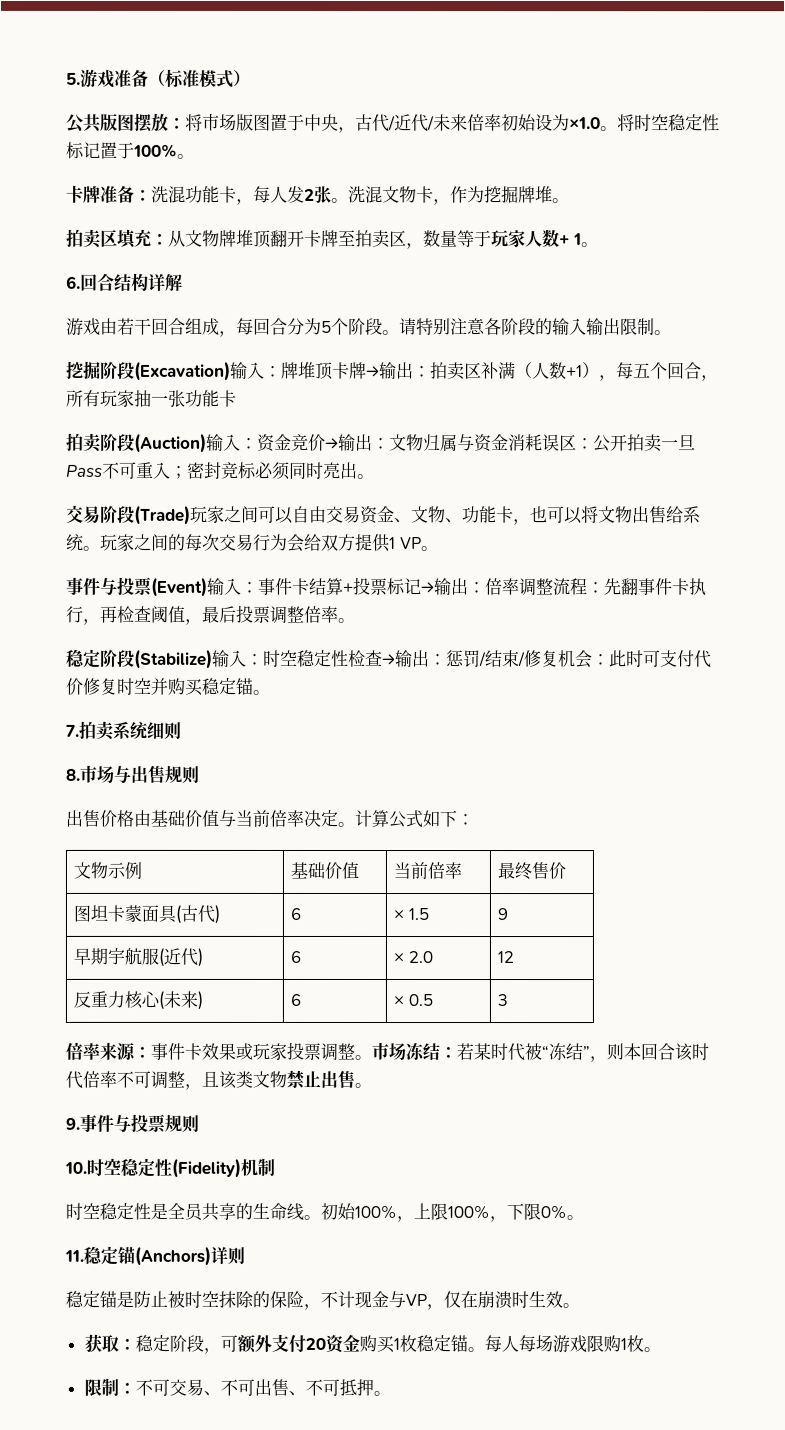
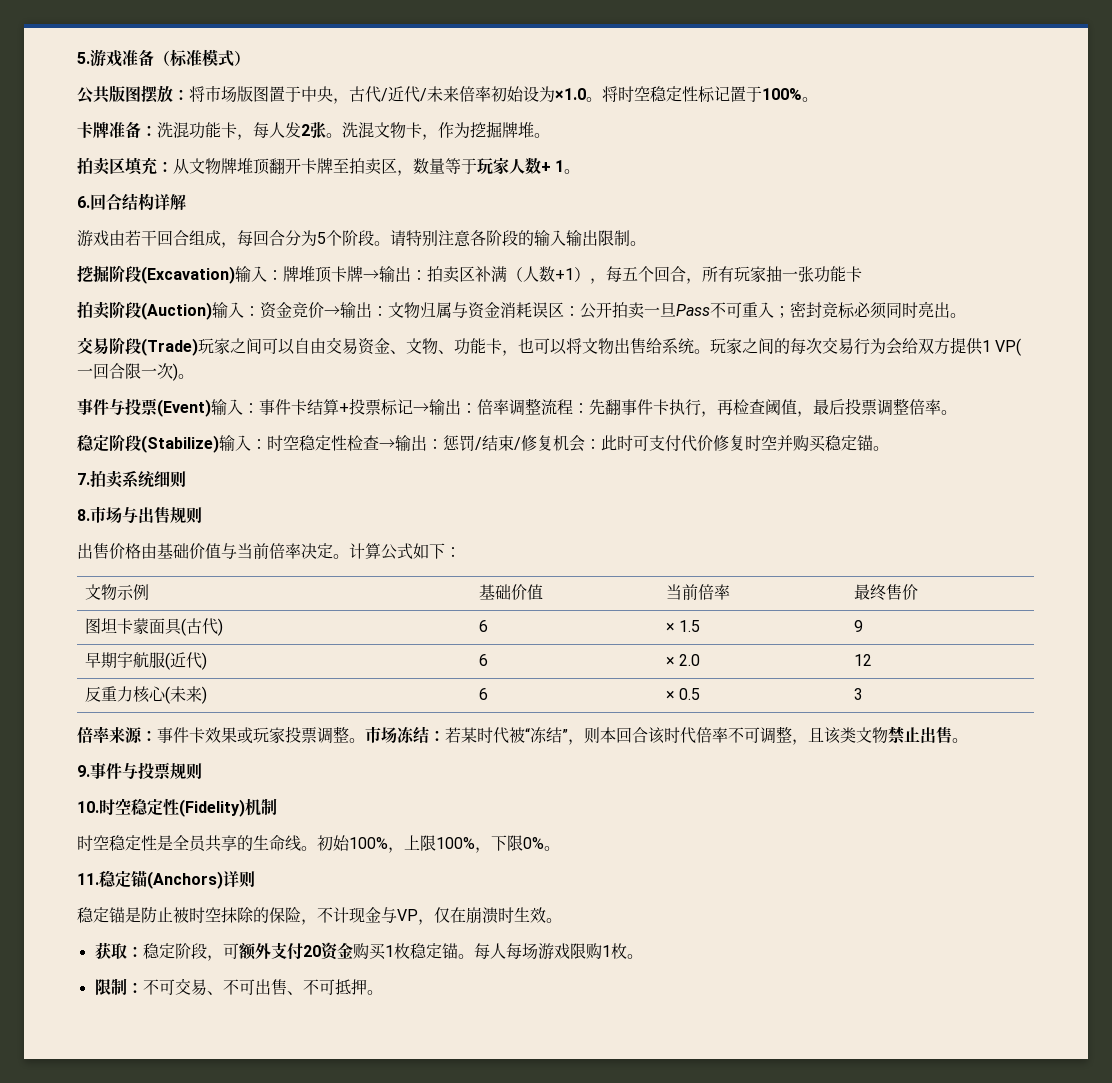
- 玩家之间的每次交易行为会给双方提供1 VP。
+ 玩家之间的每次交易行为会给双方提供1 VP(一回合限一次)。

